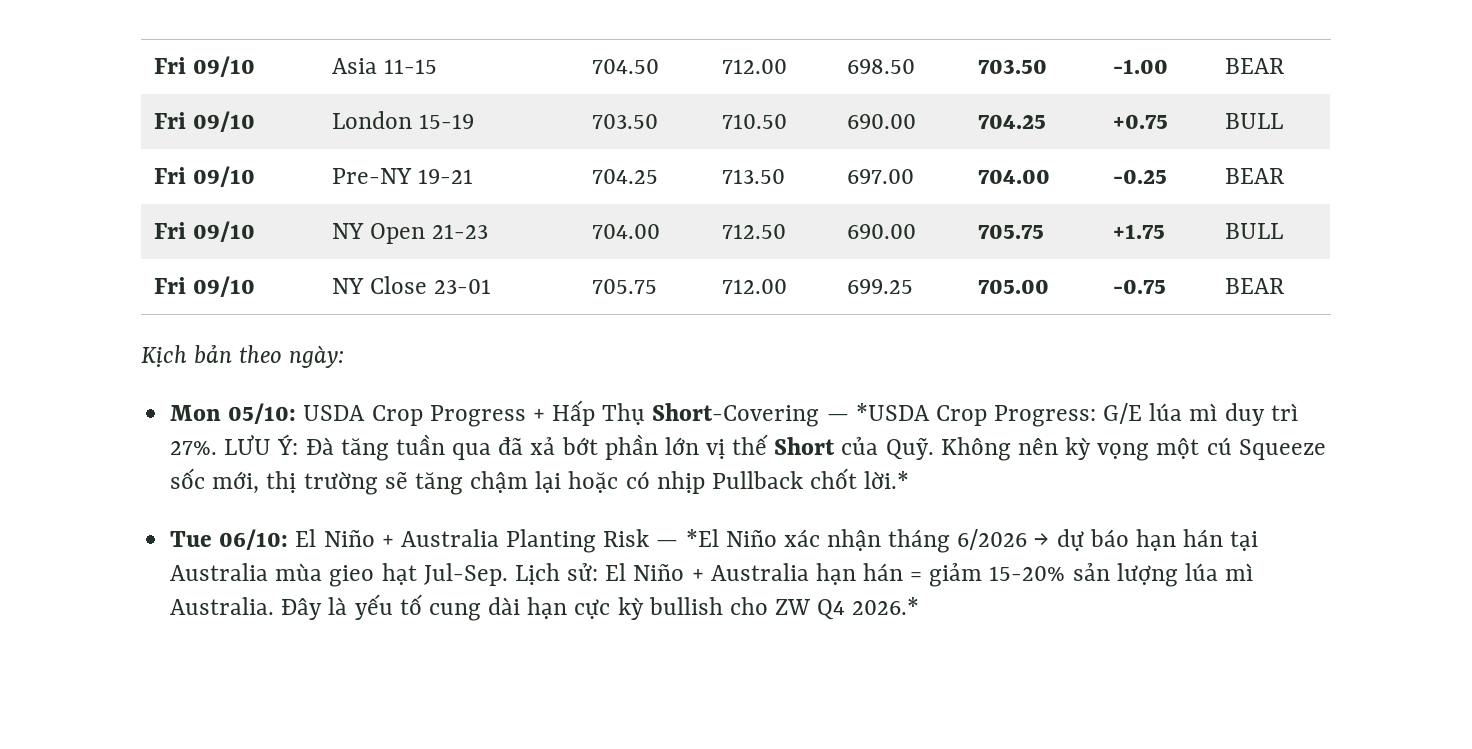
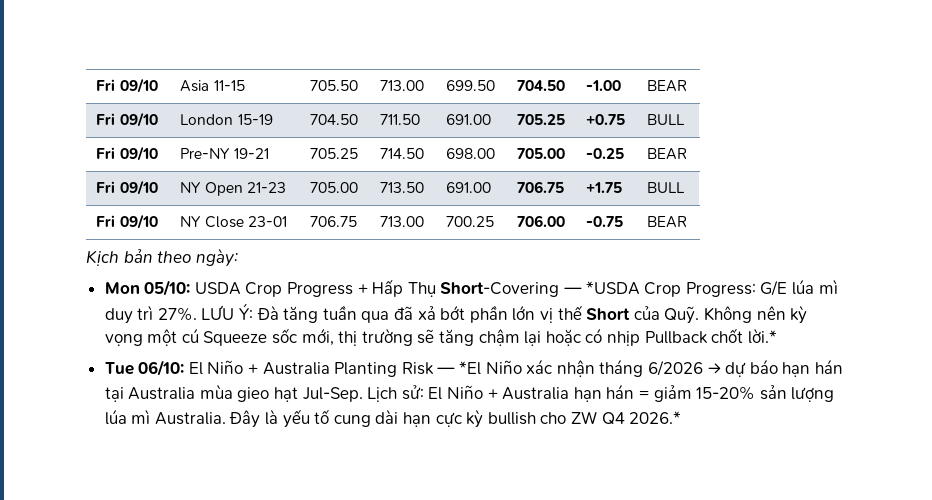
- Fri 09/10 | Asia 11-15 | 704.50 | 712.00 | 698.50 | 703.50 | -1.00 | BEAR
+ Fri 09/10 | Asia 11-15 | 705.50 | 713.00 | 699.50 | 704.50 | -1.00 | BEAR
- Fri 09/10 | London 15-19 | 703.50 | 710.50 | 690.00 | 704.25 | +0.75 | BULL
+ Fri 09/10 | London 15-19 | 704.50 | 711.50 | 691.00 | 705.25 | +0.75 | BULL
- Fri 09/10 | Pre-NY 19-21 | 704.25 | 713.50 | 697.00 | 704.00 | -0.25 | BEAR
+ Fri 09/10 | Pre-NY 19-21 | 705.25 | 714.50 | 698.00 | 705.00 | -0.25 | BEAR
- Fri 09/10 | NY Open 21-23 | 704.00 | 712.50 | 690.00 | 705.75 | +1.75 | BULL
+ Fri 09/10 | NY Open 21-23 | 705.00 | 713.50 | 691.00 | 706.75 | +1.75 | BULL
- Fri 09/10 | NY Close 23-01 | 705.75 | 712.00 | 699.25 | 705.00 | -0.75 | BEAR
+ Fri 09/10 | NY Close 23-01 | 706.75 | 713.00 | 700.25 | 706.00 | -0.75 | BEAR

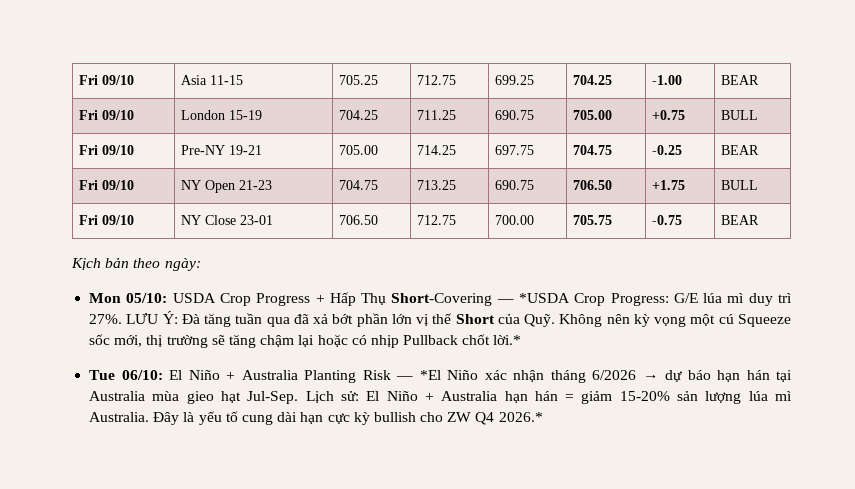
- Fri 09/10 | Asia 11-15 | 705.50 | 713.00 | 699.50 | 704.50 | -1.00 | BEAR
+ Fri 09/10 | Asia 11-15 | 705.25 | 712.75 | 699.25 | 704.25 | -1.00 | BEAR
- Fri 09/10 | London 15-19 | 704.50 | 711.50 | 691.00 | 705.25 | +0.75 | BULL
+ Fri 09/10 | London 15-19 | 704.25 | 711.25 | 690.75 | 705.00 | +0.75 | BULL
- Fri 09/10 | Pre-NY 19-21 | 705.25 | 714.50 | 698.00 | 705.00 | -0.25 | BEAR
+ Fri 09/10 | Pre-NY 19-21 | 705.00 | 714.25 | 697.75 | 704.75 | -0.25 | BEAR
- Fri 09/10 | NY Open 21-23 | 705.00 | 713.50 | 691.00 | 706.75 | +1.75 | BULL
+ Fri 09/10 | NY Open 21-23 | 704.75 | 713.25 | 690.75 | 706.50 | +1.75 | BULL
- Fri 09/10 | NY Close 23-01 | 706.75 | 713.00 | 700.25 | 706.00 | -0.75 | BEAR
+ Fri 09/10 | NY Close 23-01 | 706.50 | 712.75 | 700.00 | 705.75 | -0.75 | BEAR

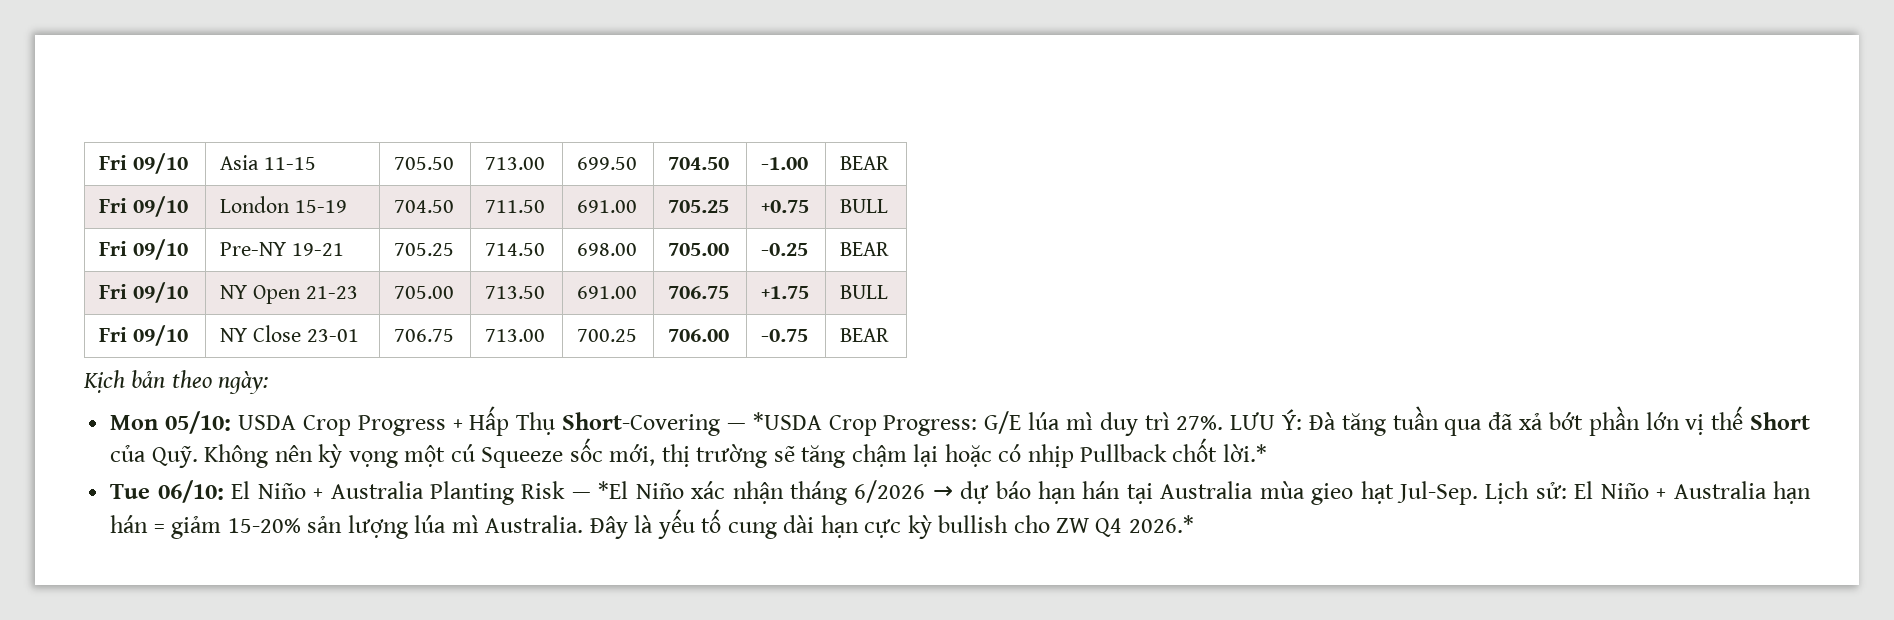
- Fri 09/10 | Asia 11-15 | 705.25 | 712.75 | 699.25 | 704.25 | -1.00 | BEAR
+ Fri 09/10 | Asia 11-15 | 705.50 | 713.00 | 699.50 | 704.50 | -1.00 | BEAR
- Fri 09/10 | London 15-19 | 704.25 | 711.25 | 690.75 | 705.00 | +0.75 | BULL
+ Fri 09/10 | London 15-19 | 704.50 | 711.50 | 691.00 | 705.25 | +0.75 | BULL
- Fri 09/10 | Pre-NY 19-21 | 705.00 | 714.25 | 697.75 | 704.75 | -0.25 | BEAR
+ Fri 09/10 | Pre-NY 19-21 | 705.25 | 714.50 | 698.00 | 705.00 | -0.25 | BEAR
- Fri 09/10 | NY Open 21-23 | 704.75 | 713.25 | 690.75 | 706.50 | +1.75 | BULL
+ Fri 09/10 | NY Open 21-23 | 705.00 | 713.50 | 691.00 | 706.75 | +1.75 | BULL
- Fri 09/10 | NY Close 23-01 | 706.50 | 712.75 | 700.00 | 705.75 | -0.75 | BEAR
+ Fri 09/10 | NY Close 23-01 | 706.75 | 713.00 | 700.25 | 706.00 | -0.75 | BEAR

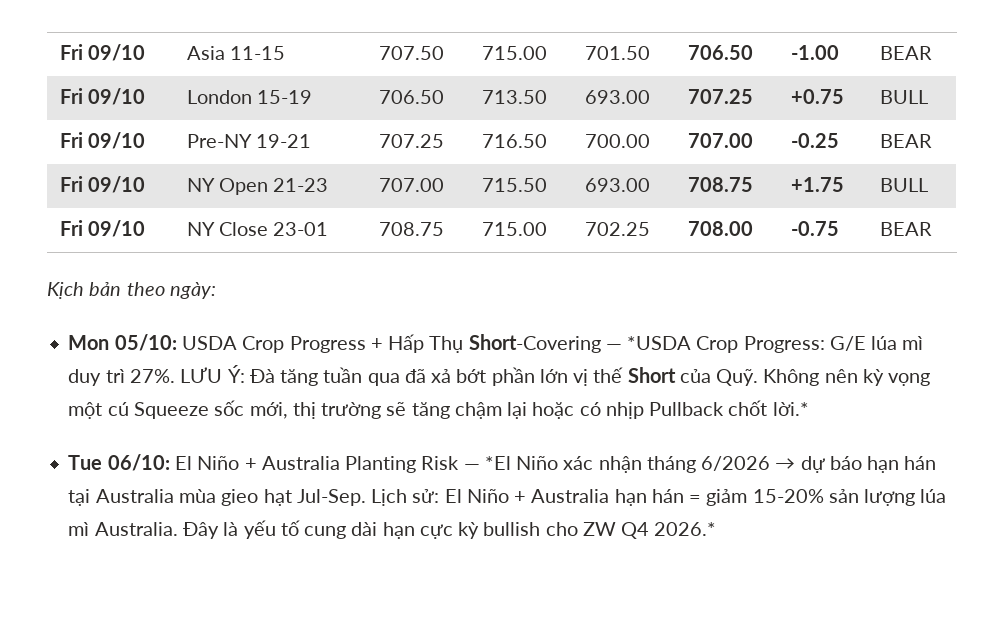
- Fri 09/10 | Asia 11-15 | 705.50 | 713.00 | 699.50 | 704.50 | -1.00 | BEAR
+ Fri 09/10 | Asia 11-15 | 707.50 | 715.00 | 701.50 | 706.50 | -1.00 | BEAR
- Fri 09/10 | London 15-19 | 704.50 | 711.50 | 691.00 | 705.25 | +0.75 | BULL
+ Fri 09/10 | London 15-19 | 706.50 | 713.50 | 693.00 | 707.25 | +0.75 | BULL
- Fri 09/10 | Pre-NY 19-21 | 705.25 | 714.50 | 698.00 | 705.00 | -0.25 | BEAR
+ Fri 09/10 | Pre-NY 19-21 | 707.25 | 716.50 | 700.00 | 707.00 | -0.25 | BEAR
- Fri 09/10 | NY Open 21-23 | 705.00 | 713.50 | 691.00 | 706.75 | +1.75 | BULL
+ Fri 09/10 | NY Open 21-23 | 707.00 | 715.50 | 693.00 | 708.75 | +1.75 | BULL
- Fri 09/10 | NY Close 23-01 | 706.75 | 713.00 | 700.25 | 706.00 | -0.75 | BEAR
+ Fri 09/10 | NY Close 23-01 | 708.75 | 715.00 | 702.25 | 708.00 | -0.75 | BEAR

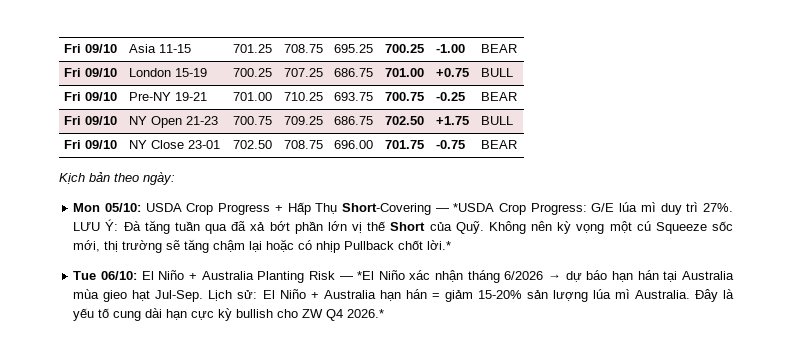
- Fri 09/10 | Asia 11-15 | 707.50 | 715.00 | 701.50 | 706.50 | -1.00 | BEAR
+ Fri 09/10 | Asia 11-15 | 701.25 | 708.75 | 695.25 | 700.25 | -1.00 | BEAR
- Fri 09/10 | London 15-19 | 706.50 | 713.50 | 693.00 | 707.25 | +0.75 | BULL
+ Fri 09/10 | London 15-19 | 700.25 | 707.25 | 686.75 | 701.00 | +0.75 | BULL
- Fri 09/10 | Pre-NY 19-21 | 707.25 | 716.50 | 700.00 | 707.00 | -0.25 | BEAR
+ Fri 09/10 | Pre-NY 19-21 | 701.00 | 710.25 | 693.75 | 700.75 | -0.25 | BEAR
- Fri 09/10 | NY Open 21-23 | 707.00 | 715.50 | 693.00 | 708.75 | +1.75 | BULL
+ Fri 09/10 | NY Open 21-23 | 700.75 | 709.25 | 686.75 | 702.50 | +1.75 | BULL
- Fri 09/10 | NY Close 23-01 | 708.75 | 715.00 | 702.25 | 708.00 | -0.75 | BEAR
+ Fri 09/10 | NY Close 23-01 | 702.50 | 708.75 | 696.00 | 701.75 | -0.75 | BEAR

